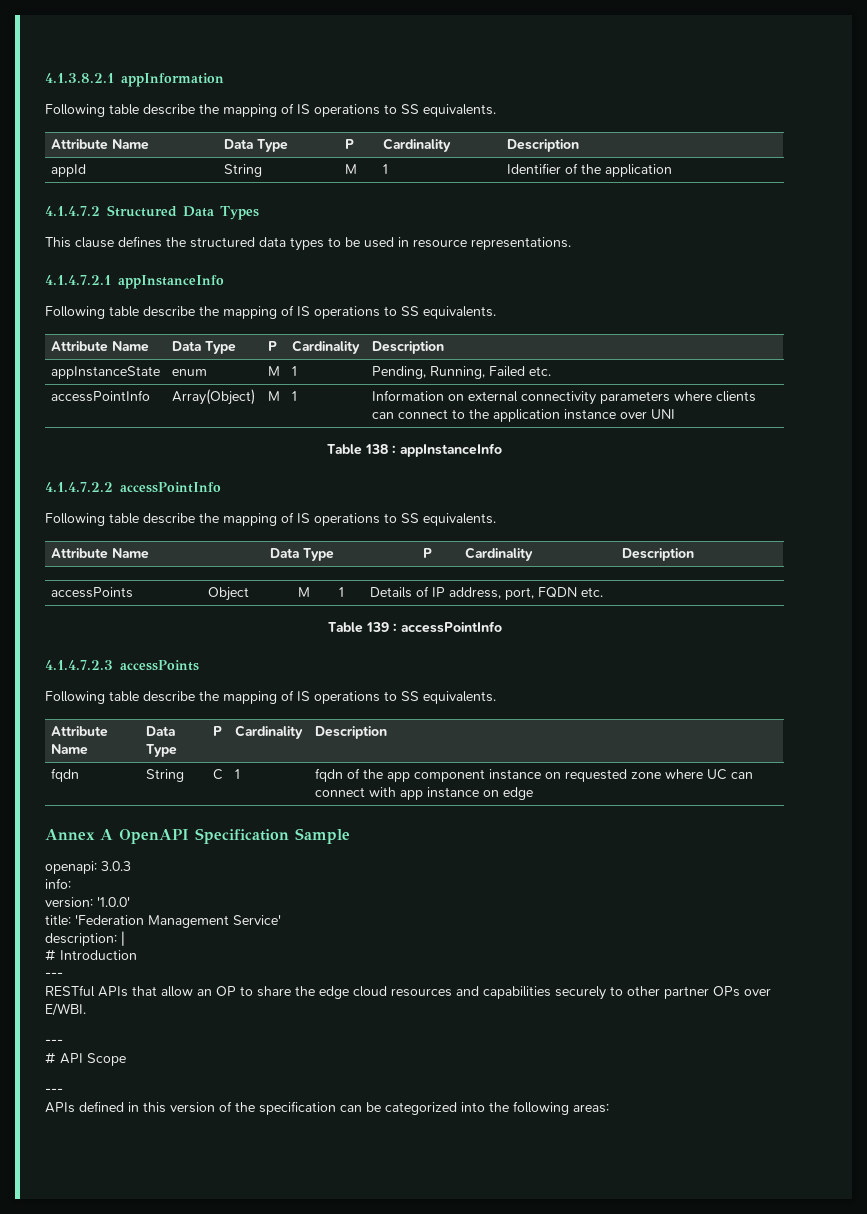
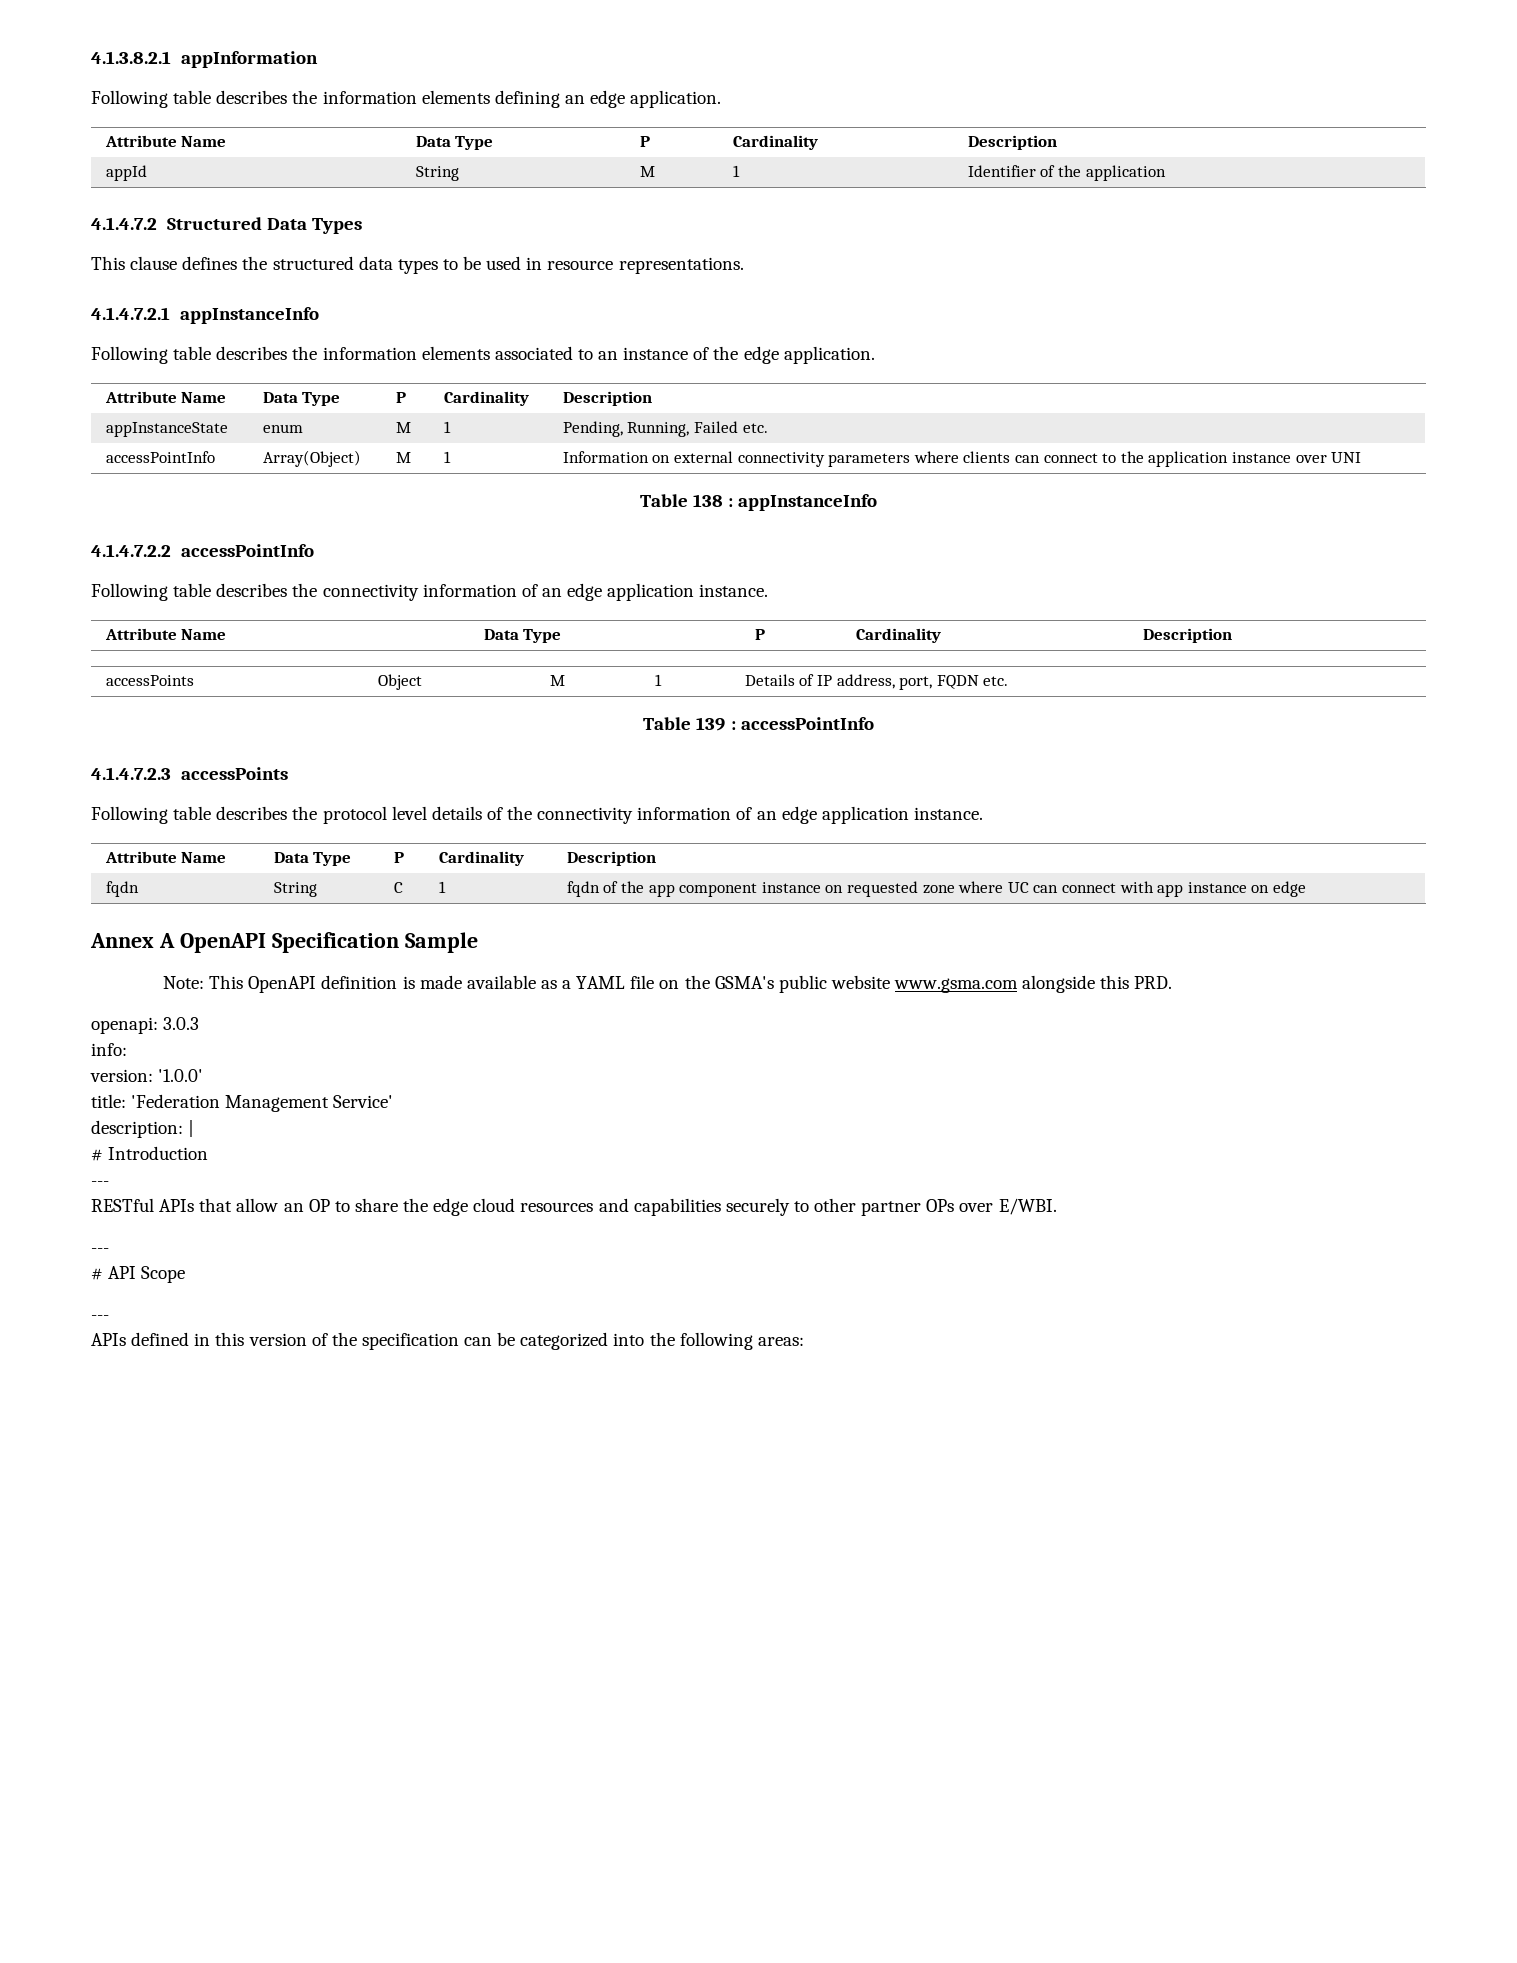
  4.1.3.8.2.1 appInformation
- Following table describe the mapping of IS operations to SS equivalents.
+ Following table describes the information elements defining an edge application.
  4.1.4.7.2.1 appInstanceInfo
- Following table describe the mapping of IS operations to SS equivalents.
+ Following table describes the information elements associated to an instance of the edge application.
  4.1.4.7.2.2 accessPointInfo
- Following table describe the mapping of IS operations to SS equivalents.
+ Following table describes the connectivity information of an edge application instance.
  4.1.4.7.2.3 accessPoints
- Following table describe the mapping of IS operations to SS equivalents.
+ Following table describes the protocol level details of the connectivity information of an edge application instance.
+ Note: This OpenAPI definition is made available as a YAML file on the GSMA's public website www.gsma.com alongside this PRD.

